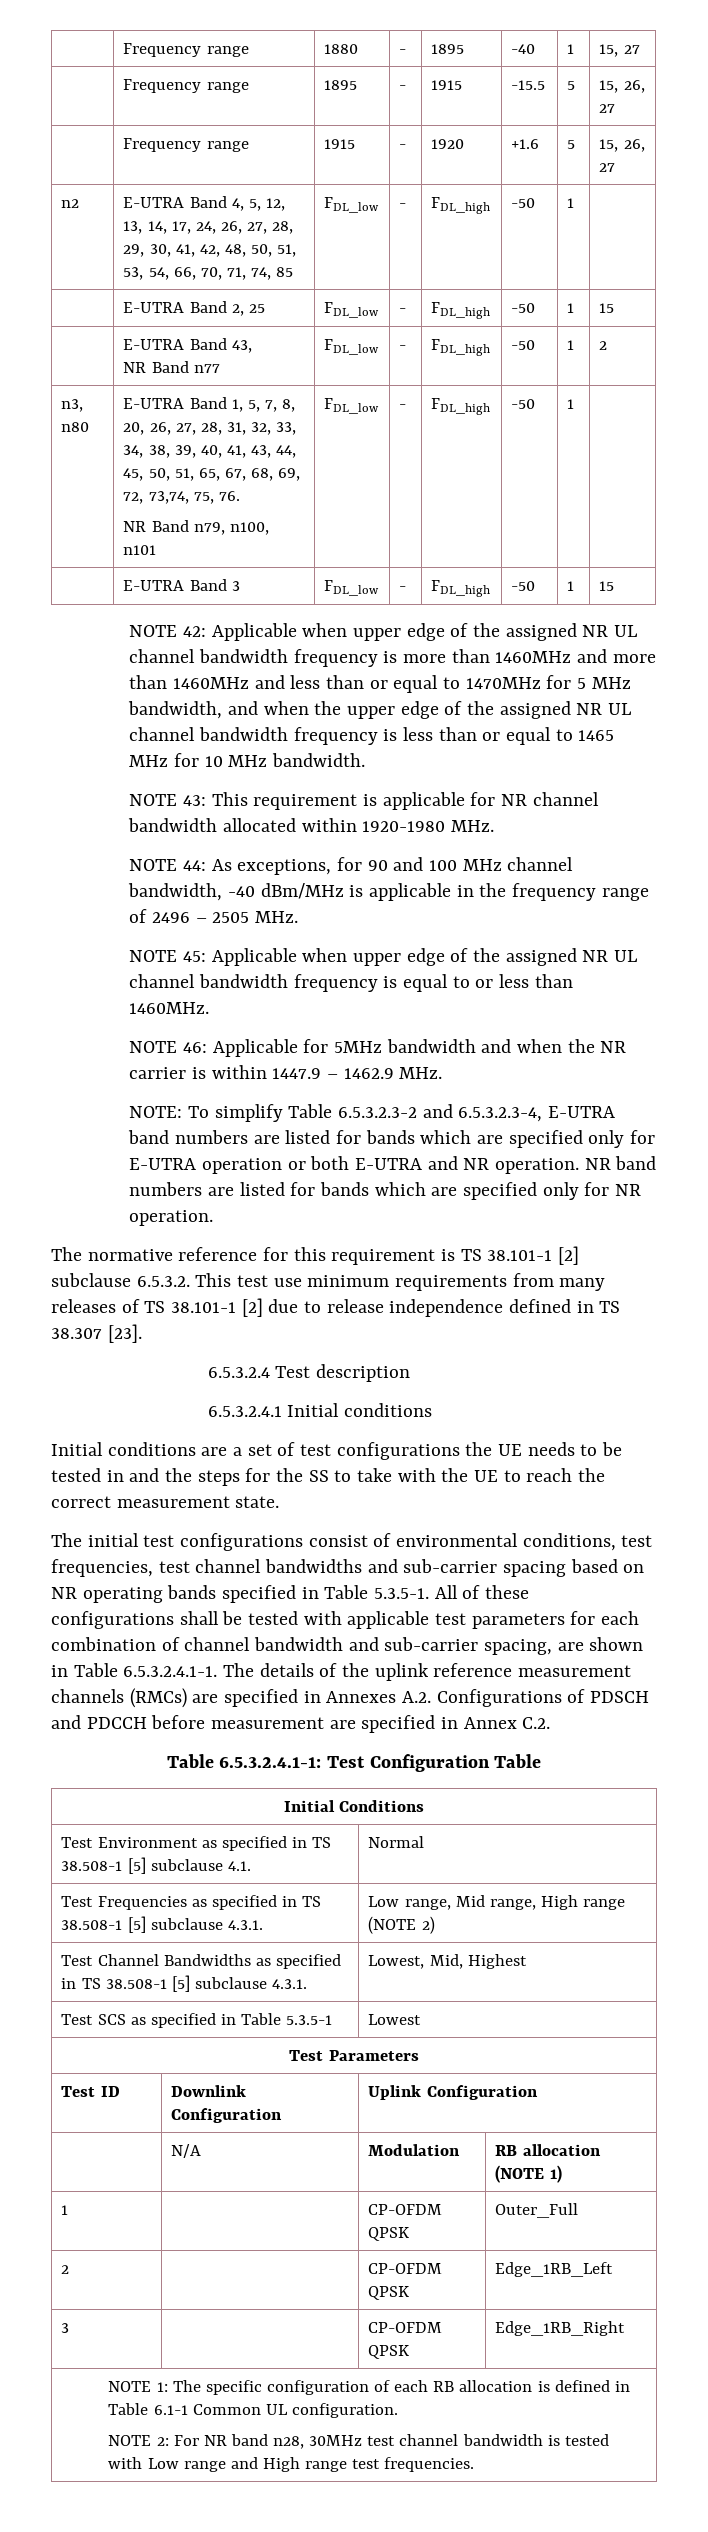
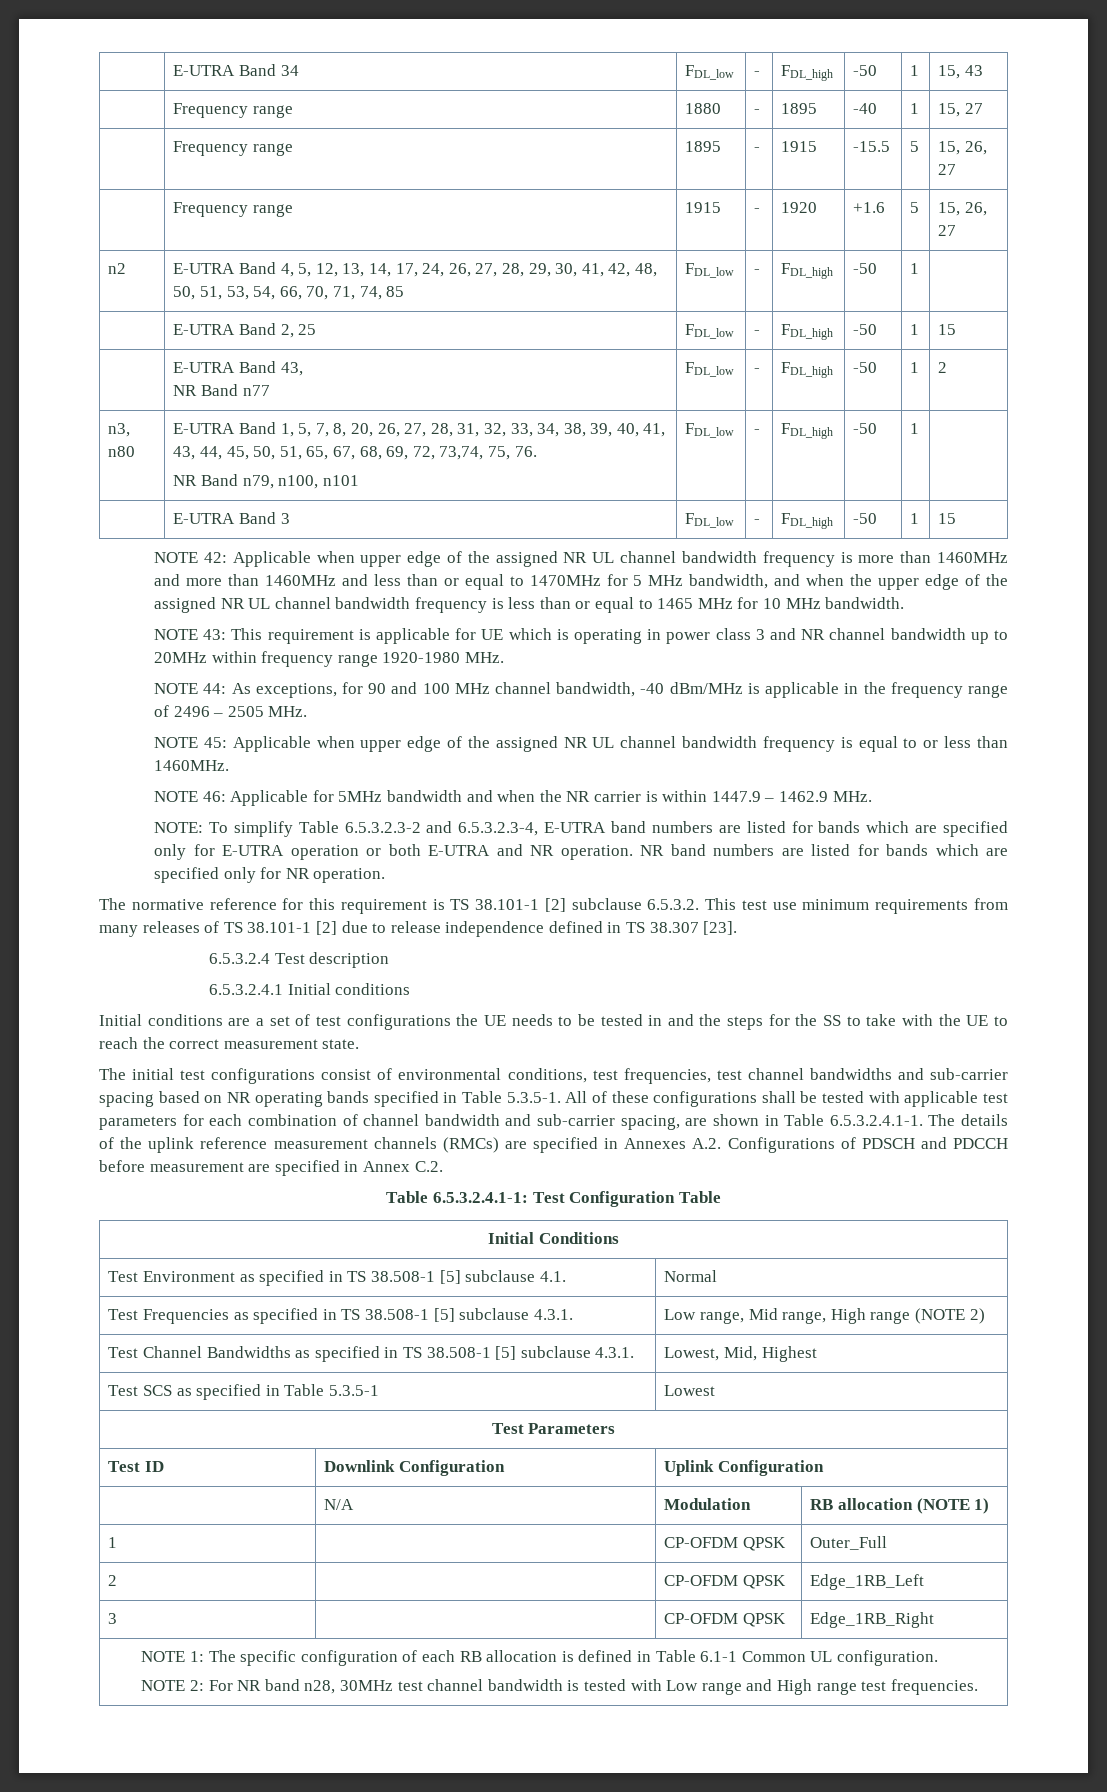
+ | E-UTRA Band 34 | FDL_low | - | FDL_high | -50 | 1 | 15, 43
- NOTE 43: This requirement is applicable for NR channel bandwidth allocated within 1920-1980 MHz.
+ NOTE 43: This requirement is applicable for UE which is operating in power class 3 and NR channel bandwidth up to 20MHz within frequency range 1920-1980 MHz.

